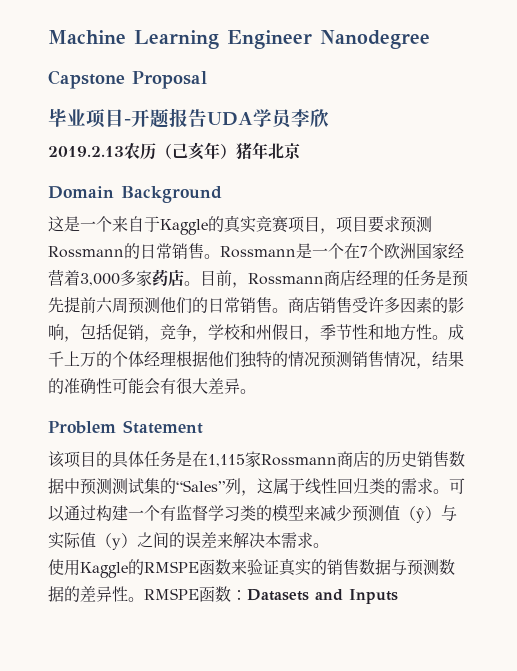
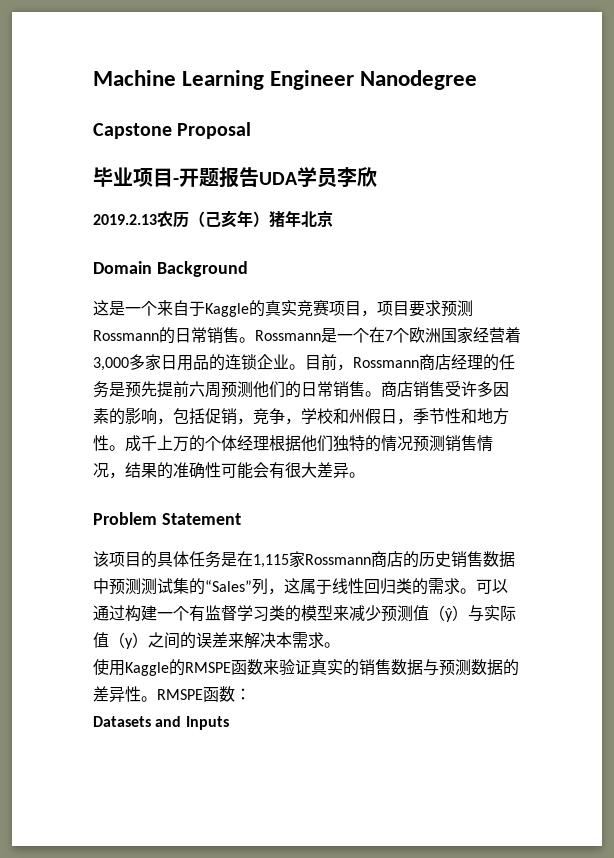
- Rossmann是一个在7个欧洲国家经营着3,000多家药店。
+ Rossmann是一个在7个欧洲国家经营着3,000多家日用品的连锁企业。
- RMSPE函数：Datasets and Inputs
+ RMSPE函数：
+ Datasets and Inputs

